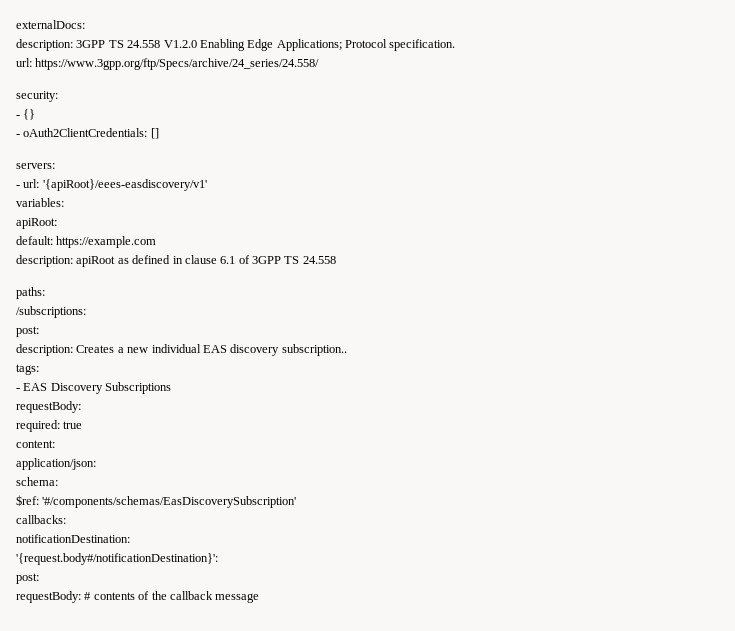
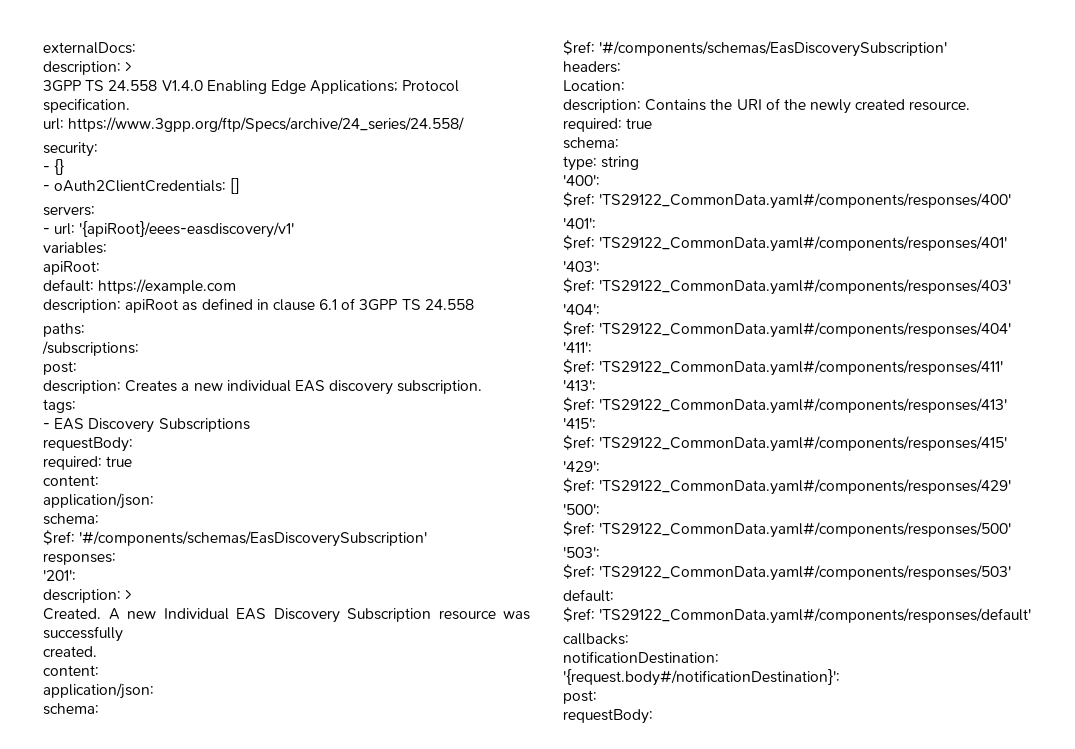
  externalDocs:
- description: 3GPP TS 24.558 V1.2.0 Enabling Edge Applications; Protocol specification.
+ description: >
+ 3GPP TS 24.558 V1.4.0 Enabling Edge Applications; Protocol specification.
- description: Creates a new individual EAS discovery subscription..
+ description: Creates a new individual EAS discovery subscription.
+ responses:
+ '201':
+ description: >
+ Created. A new Individual EAS Discovery Subscription resource was successfully
+ created.
+ content:
+ application/json:
+ schema:
+ $ref: '#/components/schemas/EasDiscoverySubscription'
+ headers:
+ Location:
+ description: Contains the URI of the newly created resource.
+ required: true
+ schema:
+ type: string
+ '400':
+ $ref: 'TS29122_CommonData.yaml#/components/responses/400'
+ '401':
+ $ref: 'TS29122_CommonData.yaml#/components/responses/401'
+ '403':
+ $ref: 'TS29122_CommonData.yaml#/components/responses/403'
+ '404':
+ $ref: 'TS29122_CommonData.yaml#/components/responses/404'
+ '411':
+ $ref: 'TS29122_CommonData.yaml#/components/responses/411'
+ '413':
+ $ref: 'TS29122_CommonData.yaml#/components/responses/413'
+ '415':
+ $ref: 'TS29122_CommonData.yaml#/components/responses/415'
+ '429':
+ $ref: 'TS29122_CommonData.yaml#/components/responses/429'
+ '500':
+ $ref: 'TS29122_CommonData.yaml#/components/responses/500'
+ '503':
+ $ref: 'TS29122_CommonData.yaml#/components/responses/503'
+ default:
+ $ref: 'TS29122_CommonData.yaml#/components/responses/default'
  '{request.body#/notificationDestination}':
  post:
- requestBody: # contents of the callback message
+ requestBody:

